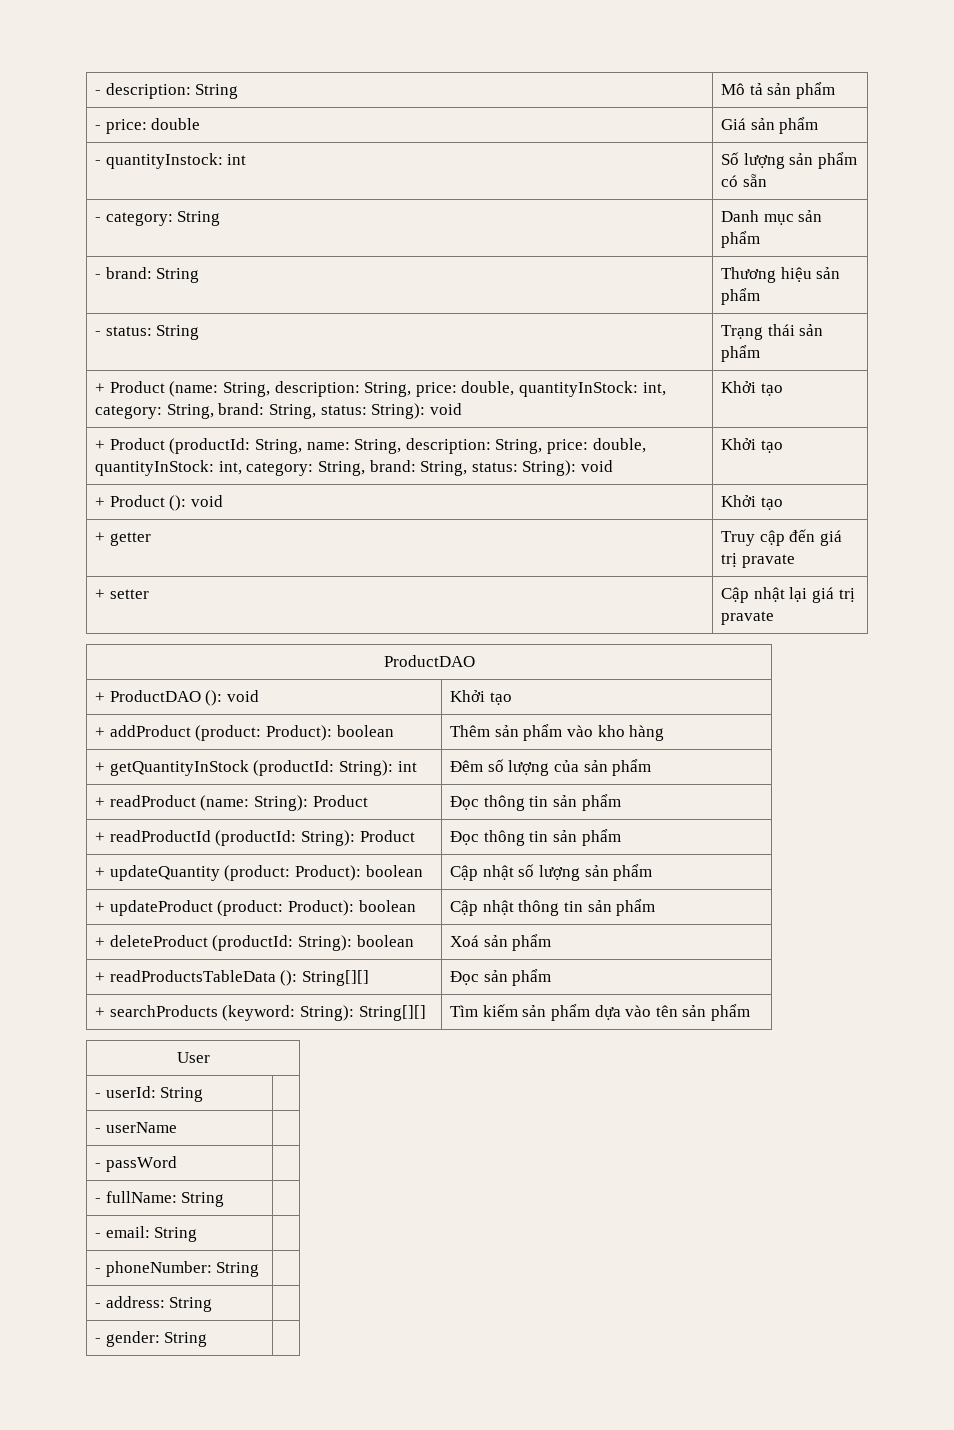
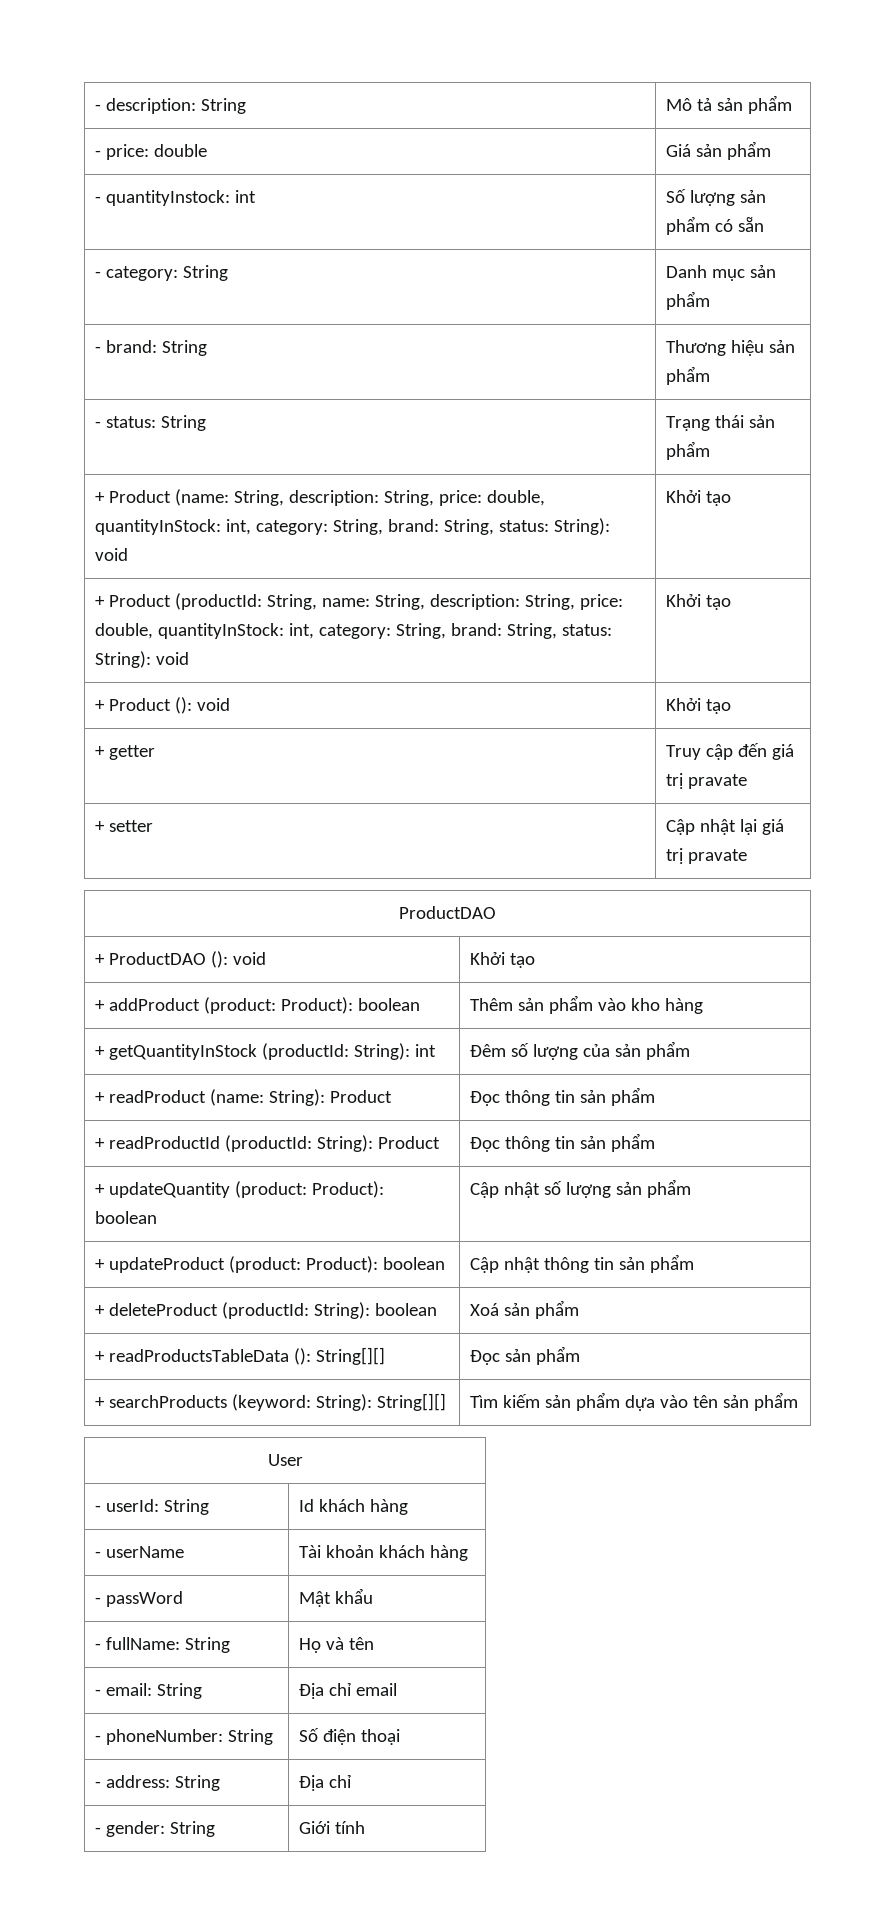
- - userId: String |
+ - userId: String | Id khách hàng
- - userName |
+ - userName | Tài khoản khách hàng
- - passWord |
+ - passWord | Mật khẩu
- - fullName: String |
+ - fullName: String | Họ và tên
- - email: String |
+ - email: String | Địa chỉ email
- - phoneNumber: String |
+ - phoneNumber: String | Số điện thoại
- - address: String |
+ - address: String | Địa chỉ
- - gender: String |
+ - gender: String | Giới tính

